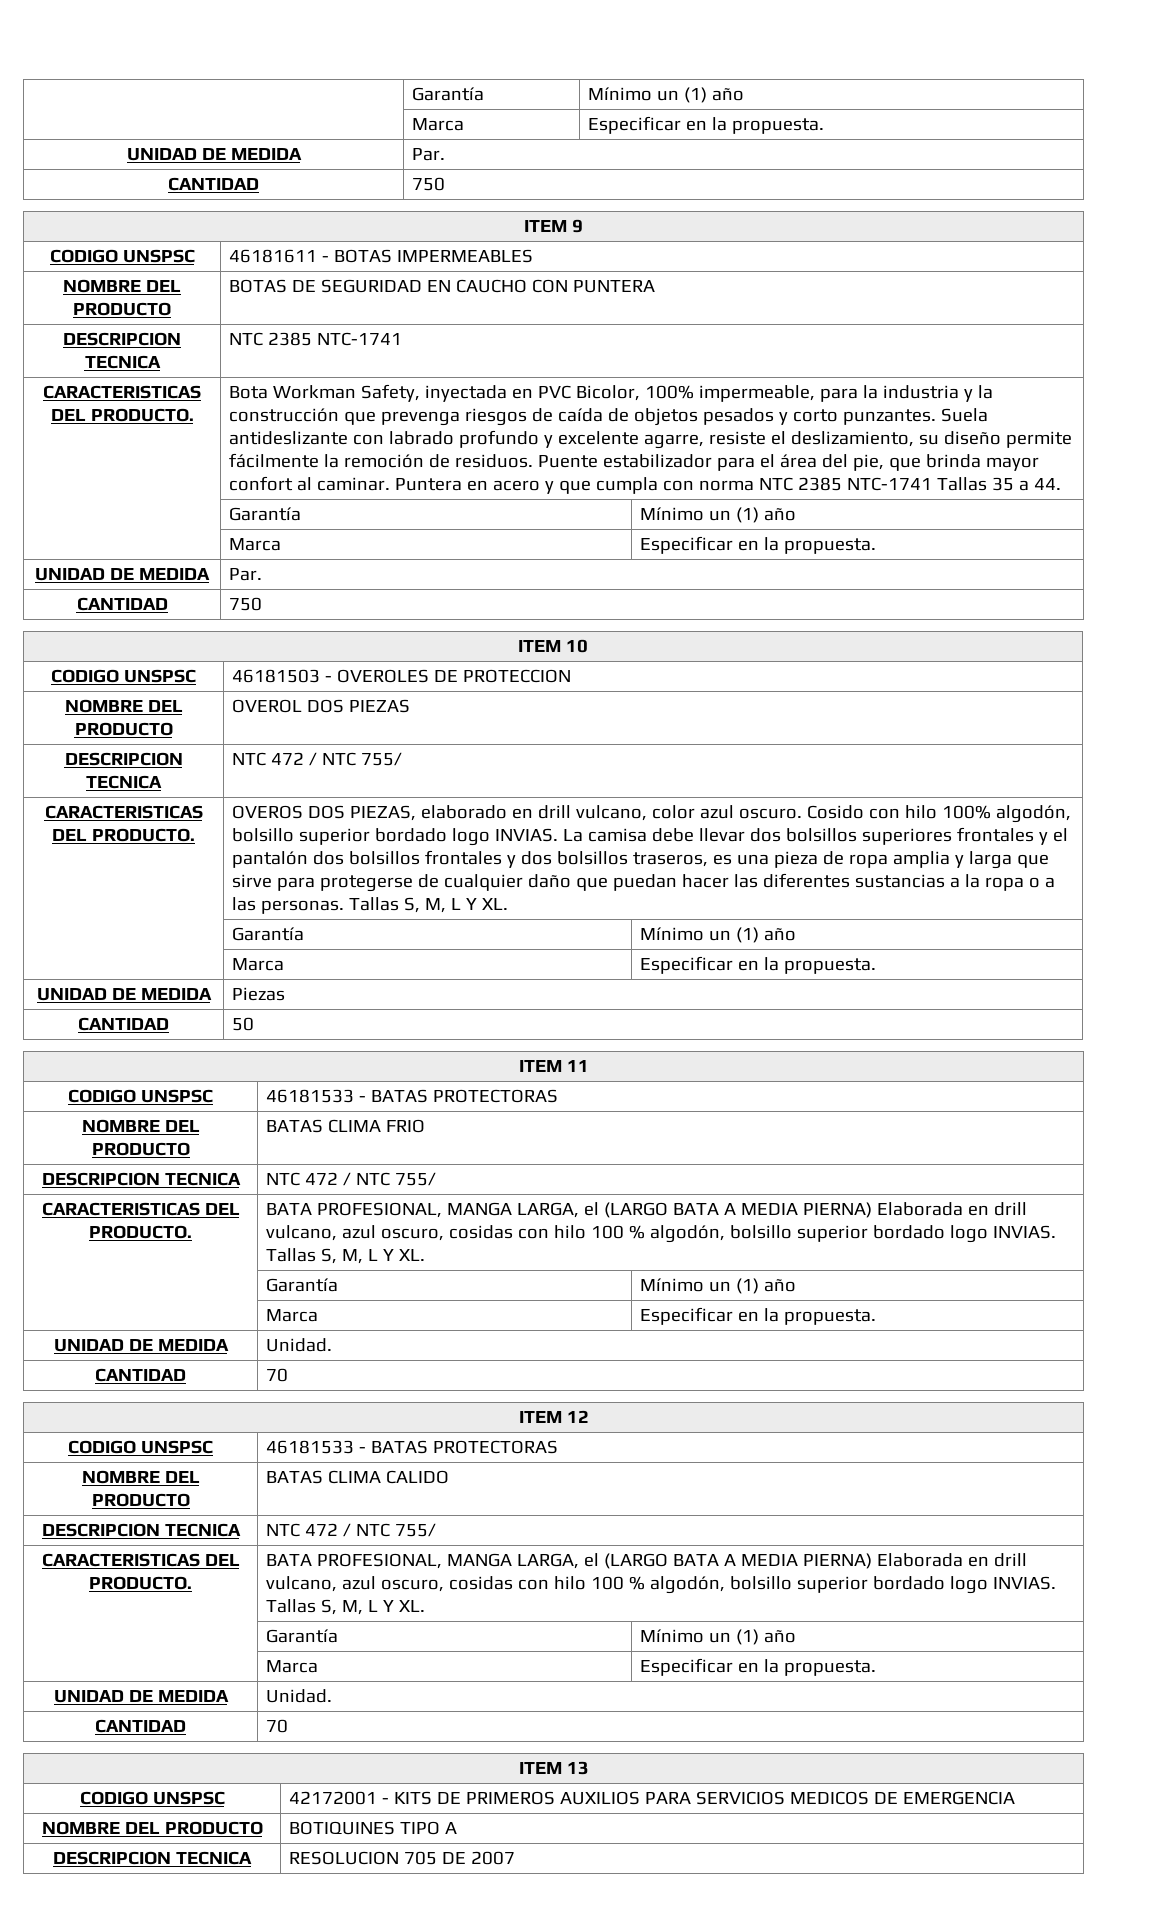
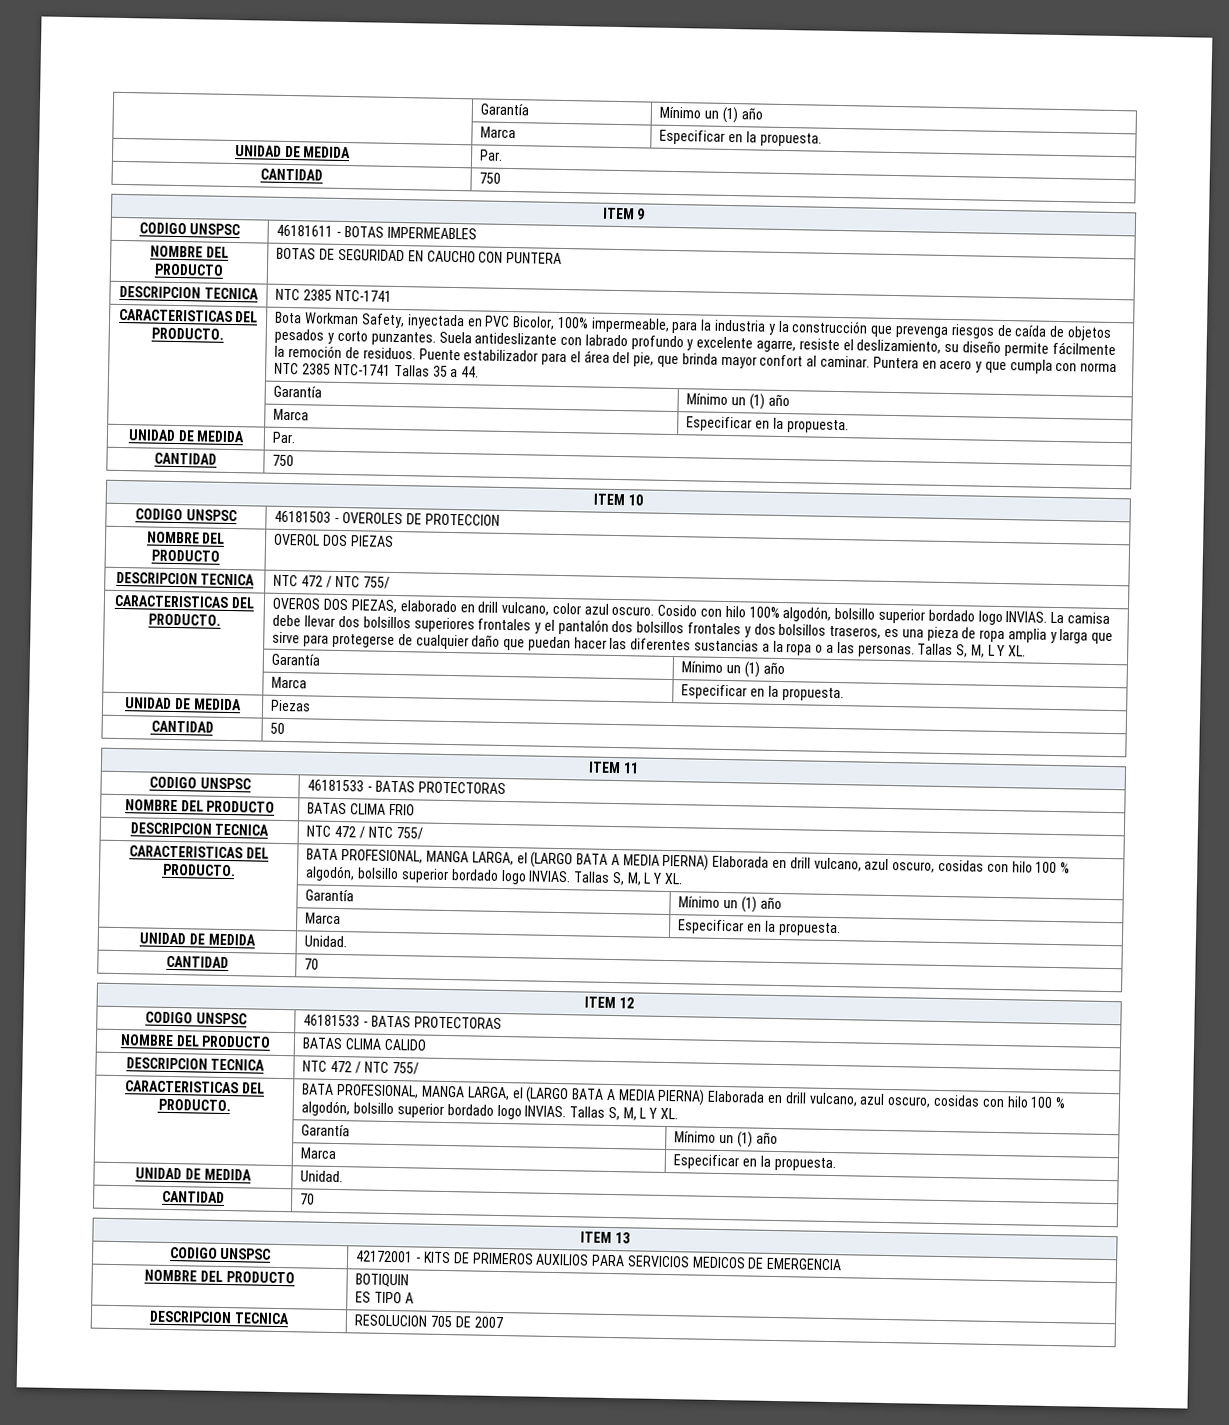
- NOMBRE DEL PRODUCTO | BOTIQUINES TIPO A
+ NOMBRE DEL PRODUCTO | BOTIQUIN
+ ES TIPO A

